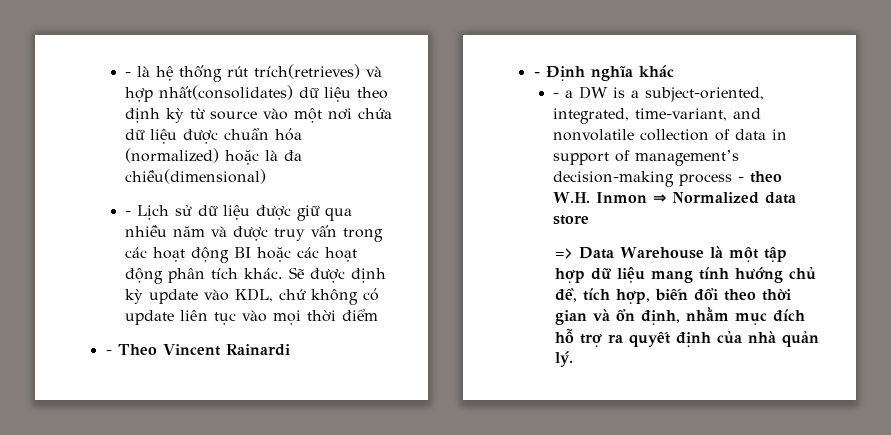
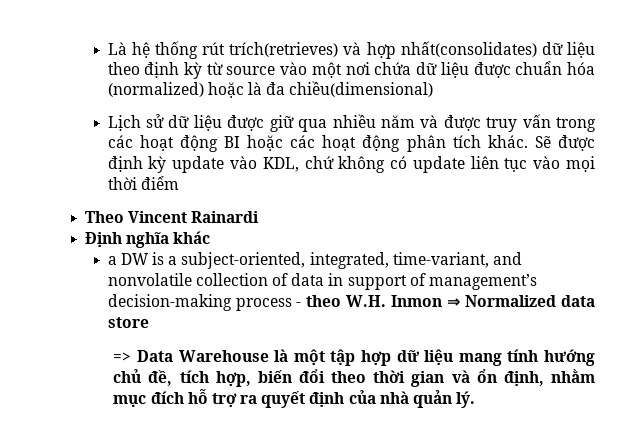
- - là hệ thống rút trích(retrieves) và hợp nhất(consolidates) dữ liệu theo định kỳ từ source vào một nơi chứa dữ liệu được chuẩn hóa (normalized) hoặc là đa chiều(dimensional)
+ Là hệ thống rút trích(retrieves) và hợp nhất(consolidates) dữ liệu theo định kỳ từ source vào một nơi chứa dữ liệu được chuẩn hóa (normalized) hoặc là đa chiều(dimensional)
- - Lịch sử dữ liệu được giữ qua nhiều năm và được truy vấn trong các hoạt động BI hoặc các hoạt động phân tích khác.
+ Lịch sử dữ liệu được giữ qua nhiều năm và được truy vấn trong các hoạt động BI hoặc các hoạt động phân tích khác.
- - Theo Vincent Rainardi
+ Theo Vincent Rainardi
- - Định nghĩa khác
+ Định nghĩa khác
- - a DW is a subject-oriented, integrated, time-variant, and nonvolatile collection of data in support of management’s decision-making process - theo W.H. Inmon ⇒ Normalized data store
+ a DW is a subject-oriented, integrated, time-variant, and nonvolatile collection of data in support of management’s decision-making process - theo W.H. Inmon ⇒ Normalized data store

